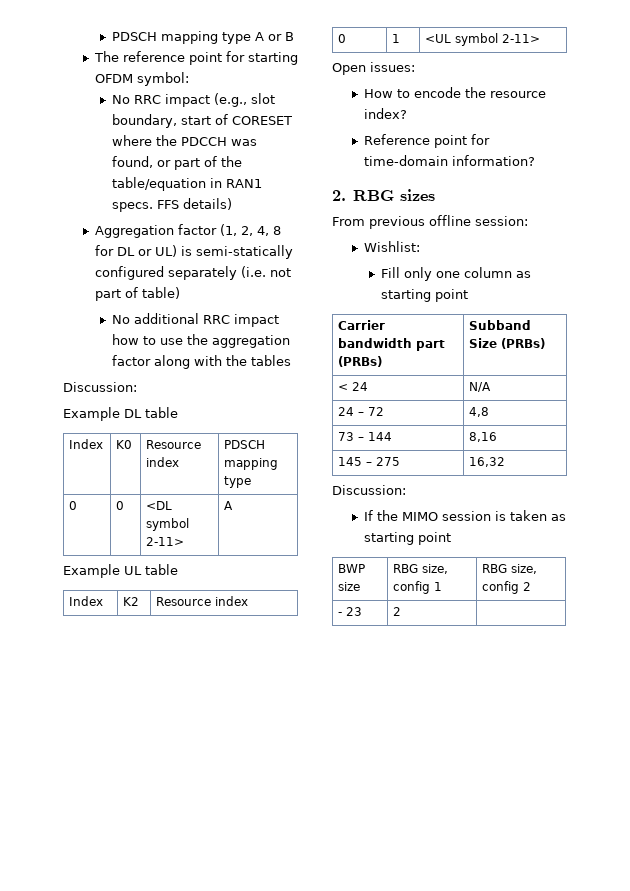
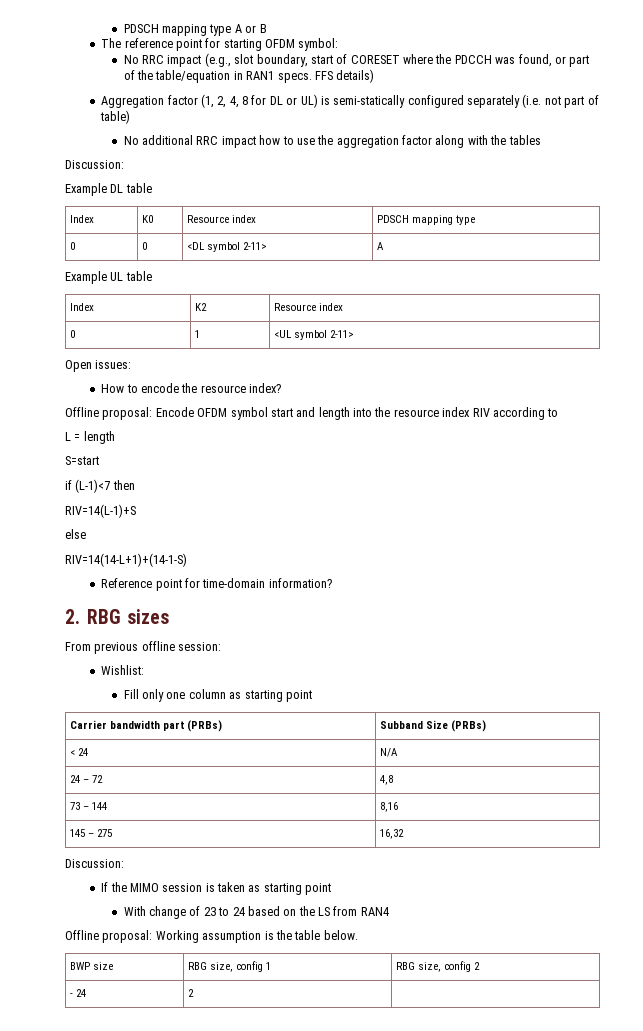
+ Offline proposal: Encode OFDM symbol start and length into the resource index RIV according to
+ L = length
+ S=start
+ if (L-1)<7 then
+ RIV=14(L-1)+S
+ else
+ RIV=14(14-L+1)+(14-1-S)
+ With change of 23 to 24 based on the LS from RAN4
+ Offline proposal: Working assumption is the table below.
- - 23 | 2 |
+ - 24 | 2 |

